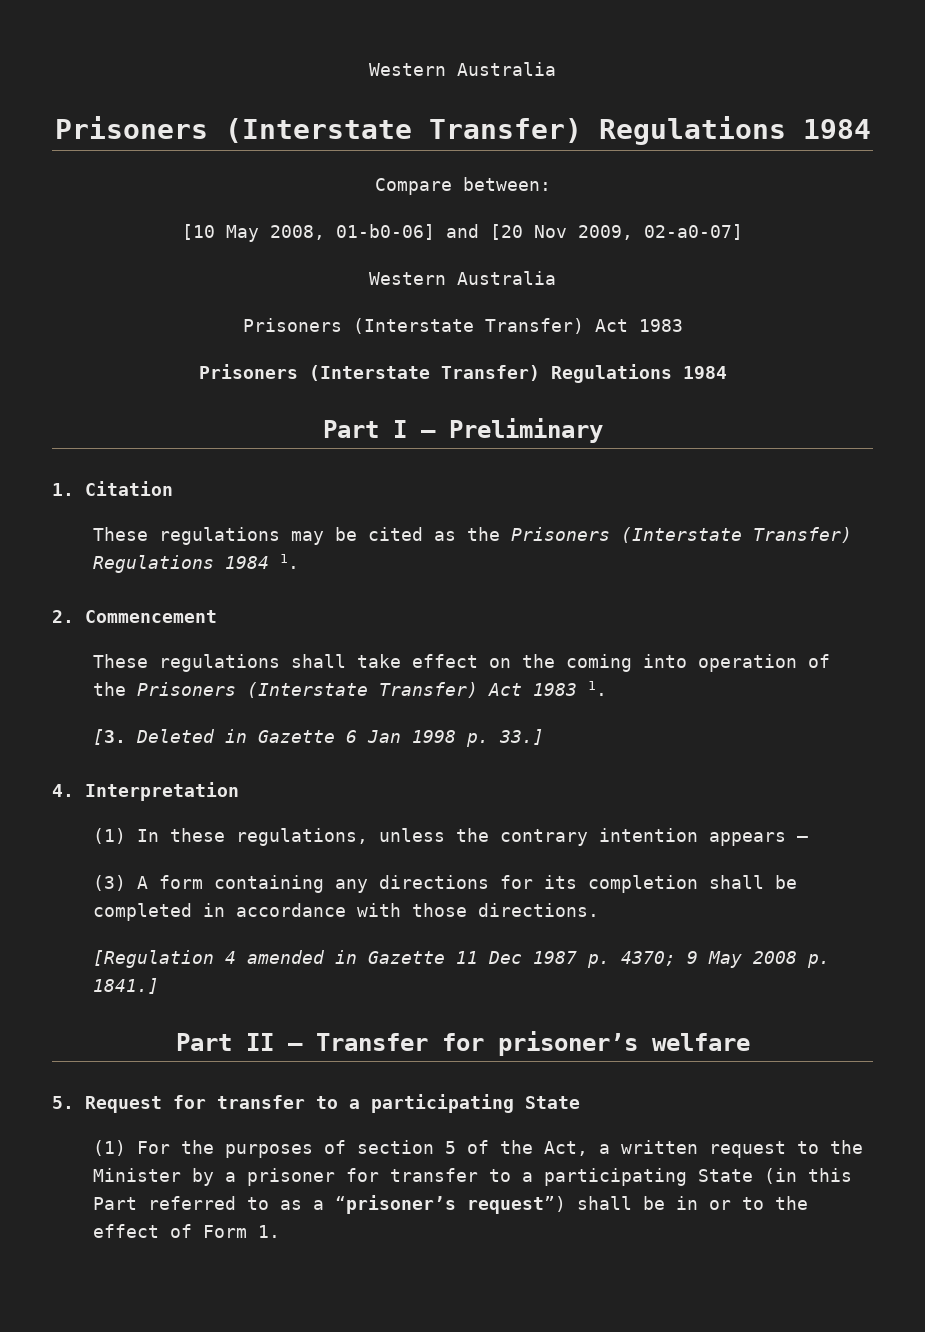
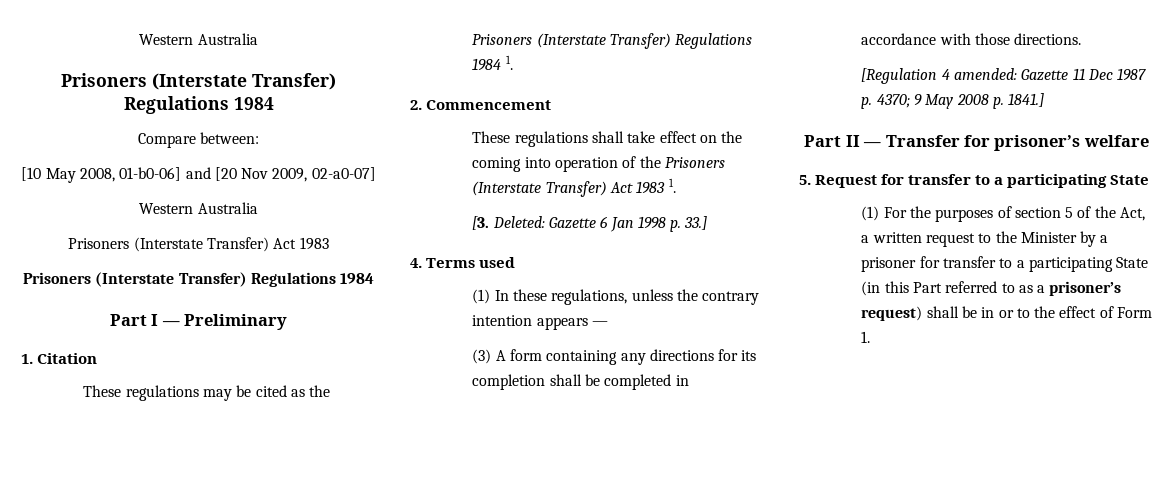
- [3. Deleted in Gazette 6 Jan 1998 p. 33.]
+ [3. Deleted: Gazette 6 Jan 1998 p. 33.]
- 4. Interpretation
+ 4. Terms used
- [Regulation 4 amended in Gazette 11 Dec 1987 p. 4370; 9 May 2008 p. 1841.]
+ [Regulation 4 amended: Gazette 11 Dec 1987 p. 4370; 9 May 2008 p. 1841.]
- (1) For the purposes of section 5 of the Act, a written request to the Minister by a prisoner for transfer to a participating State (in this Part referred to as a “prisoner’s request”) shall be in or to the effect of Form 1.
+ (1) For the purposes of section 5 of the Act, a written request to the Minister by a prisoner for transfer to a participating State (in this Part referred to as a prisoner’s request) shall be in or to the effect of Form 1.

